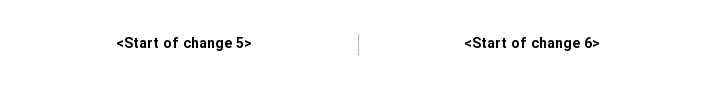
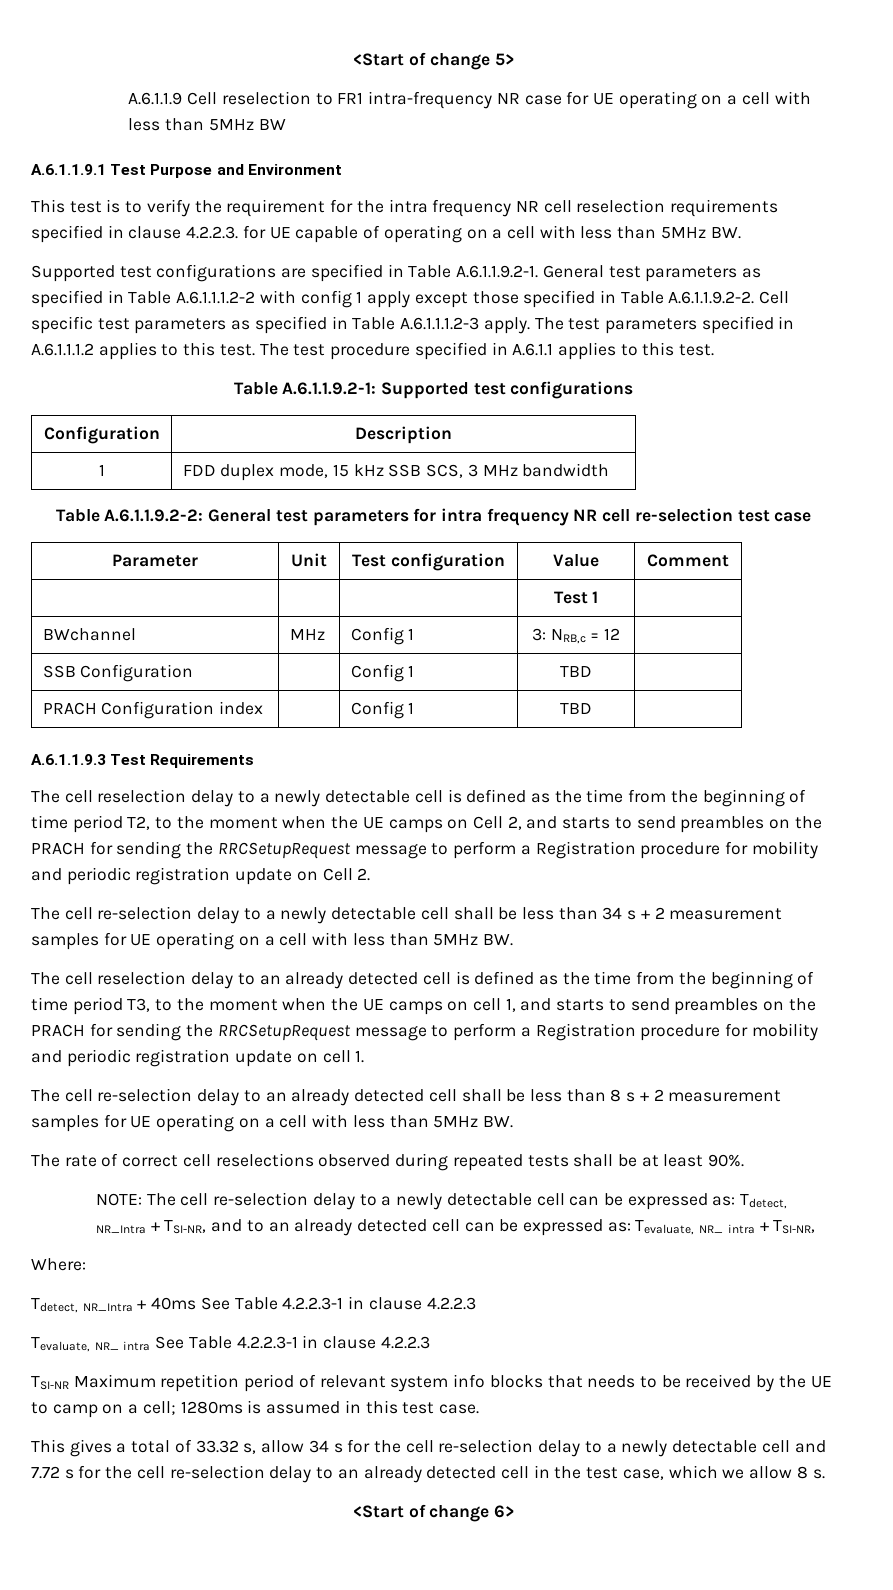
+ A.6.1.1.9 Cell reselection to FR1 intra-frequency NR case for UE operating on a cell with less than 5MHz BW
+ A.6.1.1.9.1 Test Purpose and Environment
+ This test is to verify the requirement for the intra frequency NR cell reselection requirements specified in clause 4.2.2.3. for UE capable of operating on a cell with less than 5MHz BW.
+ Supported test configurations are specified in Table A.6.1.1.9.2-1. General test parameters as specified in Table A.6.1.1.1.2-2 with config 1 apply except those specified in Table A.6.1.1.9.2-2. Cell specific test parameters as specified in Table A.6.1.1.1.2-3 apply. The test parameters specified in A.6.1.1.1.2 applies to this test. The test procedure specified in A.6.1.1 applies to this test.
+ Table A.6.1.1.9.2-1: Supported test configurations
+ Configuration | Description
+ 1 | FDD duplex mode, 15 kHz SSB SCS, 3 MHz bandwidth
+ Table A.6.1.1.9.2-2: General test parameters for intra frequency NR cell re-selection test case
+ Parameter | Unit | Test configuration | Value | Comment
+ | | | Test 1 |
+ BWchannel | MHz | Config 1 | 3: NRB,c = 12 |
+ SSB Configuration | | Config 1 | TBD |
+ PRACH Configuration index | | Config 1 | TBD |
+ A.6.1.1.9.3 Test Requirements
+ The cell reselection delay to a newly detectable cell is defined as the time from the beginning of time period T2, to the moment when the UE camps on Cell 2, and starts to send preambles on the PRACH for sending the RRCSetupRequest message to perform a Registration procedure for mobility and periodic registration update on Cell 2.
+ The cell re-selection delay to a newly detectable cell shall be less than 34 s + 2 measurement samples for UE operating on a cell with less than 5MHz BW.
+ The cell reselection delay to an already detected cell is defined as the time from the beginning of time period T3, to the moment when the UE camps on cell 1, and starts to send preambles on the PRACH for sending the RRCSetupRequest message to perform a Registration procedure for mobility and periodic registration update on cell 1.
+ The cell re-selection delay to an already detected cell shall be less than 8 s + 2 measurement samples for UE operating on a cell with less than 5MHz BW.
+ The rate of correct cell reselections observed during repeated tests shall be at least 90%.
+ NOTE: The cell re-selection delay to a newly detectable cell can be expressed as: Tdetect, NR_Intra + TSI-NR, and to an already detected cell can be expressed as: Tevaluate, NR_ intra + TSI-NR,
+ Where:
+ Tdetect, NR_Intra + 40ms See Table 4.2.2.3-1 in clause 4.2.2.3
+ Tevaluate, NR_ intra See Table 4.2.2.3-1 in clause 4.2.2.3
+ TSI-NR Maximum repetition period of relevant system info blocks that needs to be received by the UE to camp on a cell; 1280ms is assumed in this test case.
+ This gives a total of 33.32 s, allow 34 s for the cell re-selection delay to a newly detectable cell and 7.72 s for the cell re-selection delay to an already detected cell in the test case, which we allow 8 s.

